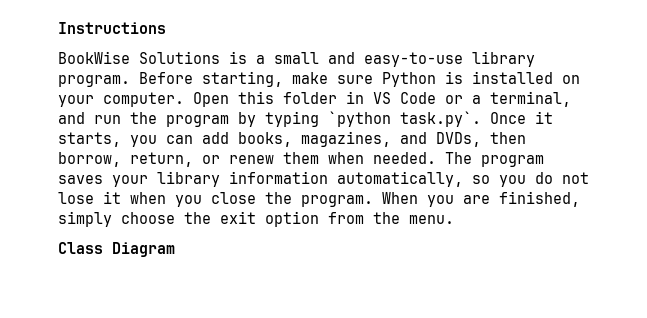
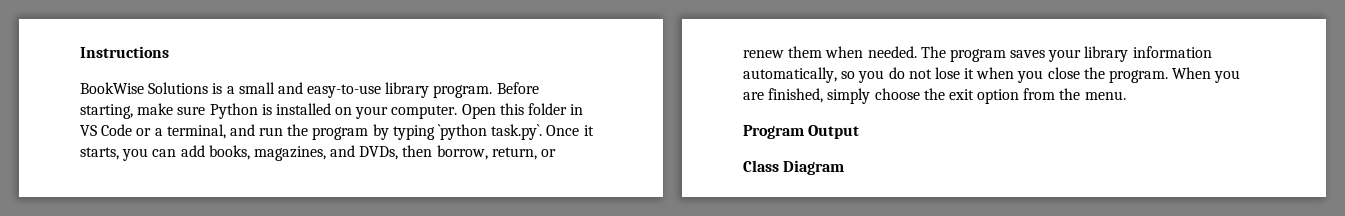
+ Program Output

